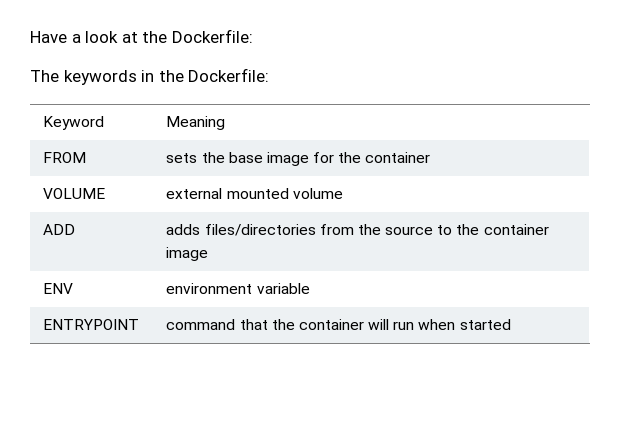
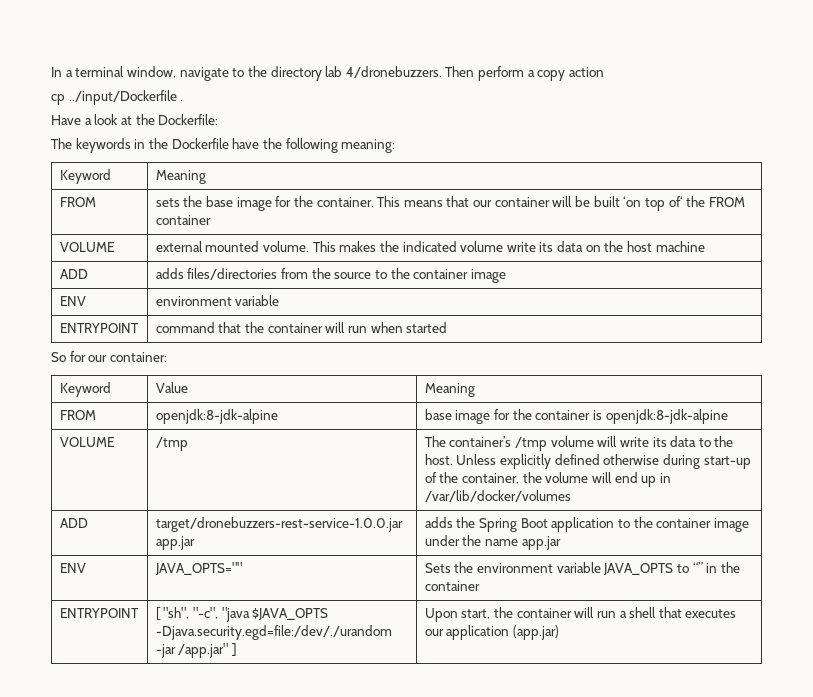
+ In a terminal window, navigate to the directory lab 4/dronebuzzers. Then perform a copy action
+ cp ../input/Dockerfile .
- The keywords in the Dockerfile:
+ The keywords in the Dockerfile have the following meaning:
- FROM | sets the base image for the container
- VOLUME | external mounted volume
+ FROM | sets the base image for the container. This means that our container will be built ‘on top of‘ the FROM container
+ VOLUME | external mounted volume. This makes the indicated volume write its data on the host machine
+ So for our container:
+ Keyword | Value | Meaning
+ FROM | openjdk:8-jdk-alpine | base image for the container is openjdk:8-jdk-alpine
+ VOLUME | /tmp | The container’s /tmp volume will write its data to the host. Unless explicitly defined otherwise during start-up of the container, the volume will end up in /var/lib/docker/volumes
+ ADD | target/dronebuzzers-rest-service-1.0.0.jar app.jar | adds the Spring Boot application to the container image under the name app.jar
+ ENV | JAVA_OPTS="" | Sets the environment variable JAVA_OPTS to “” in the container
+ ENTRYPOINT | [ "sh", "-c", "java $JAVA_OPTS -Djava.security.egd=file:/dev/./urandom -jar /app.jar" ] | Upon start, the container will run a shell that executes our application (app.jar)

